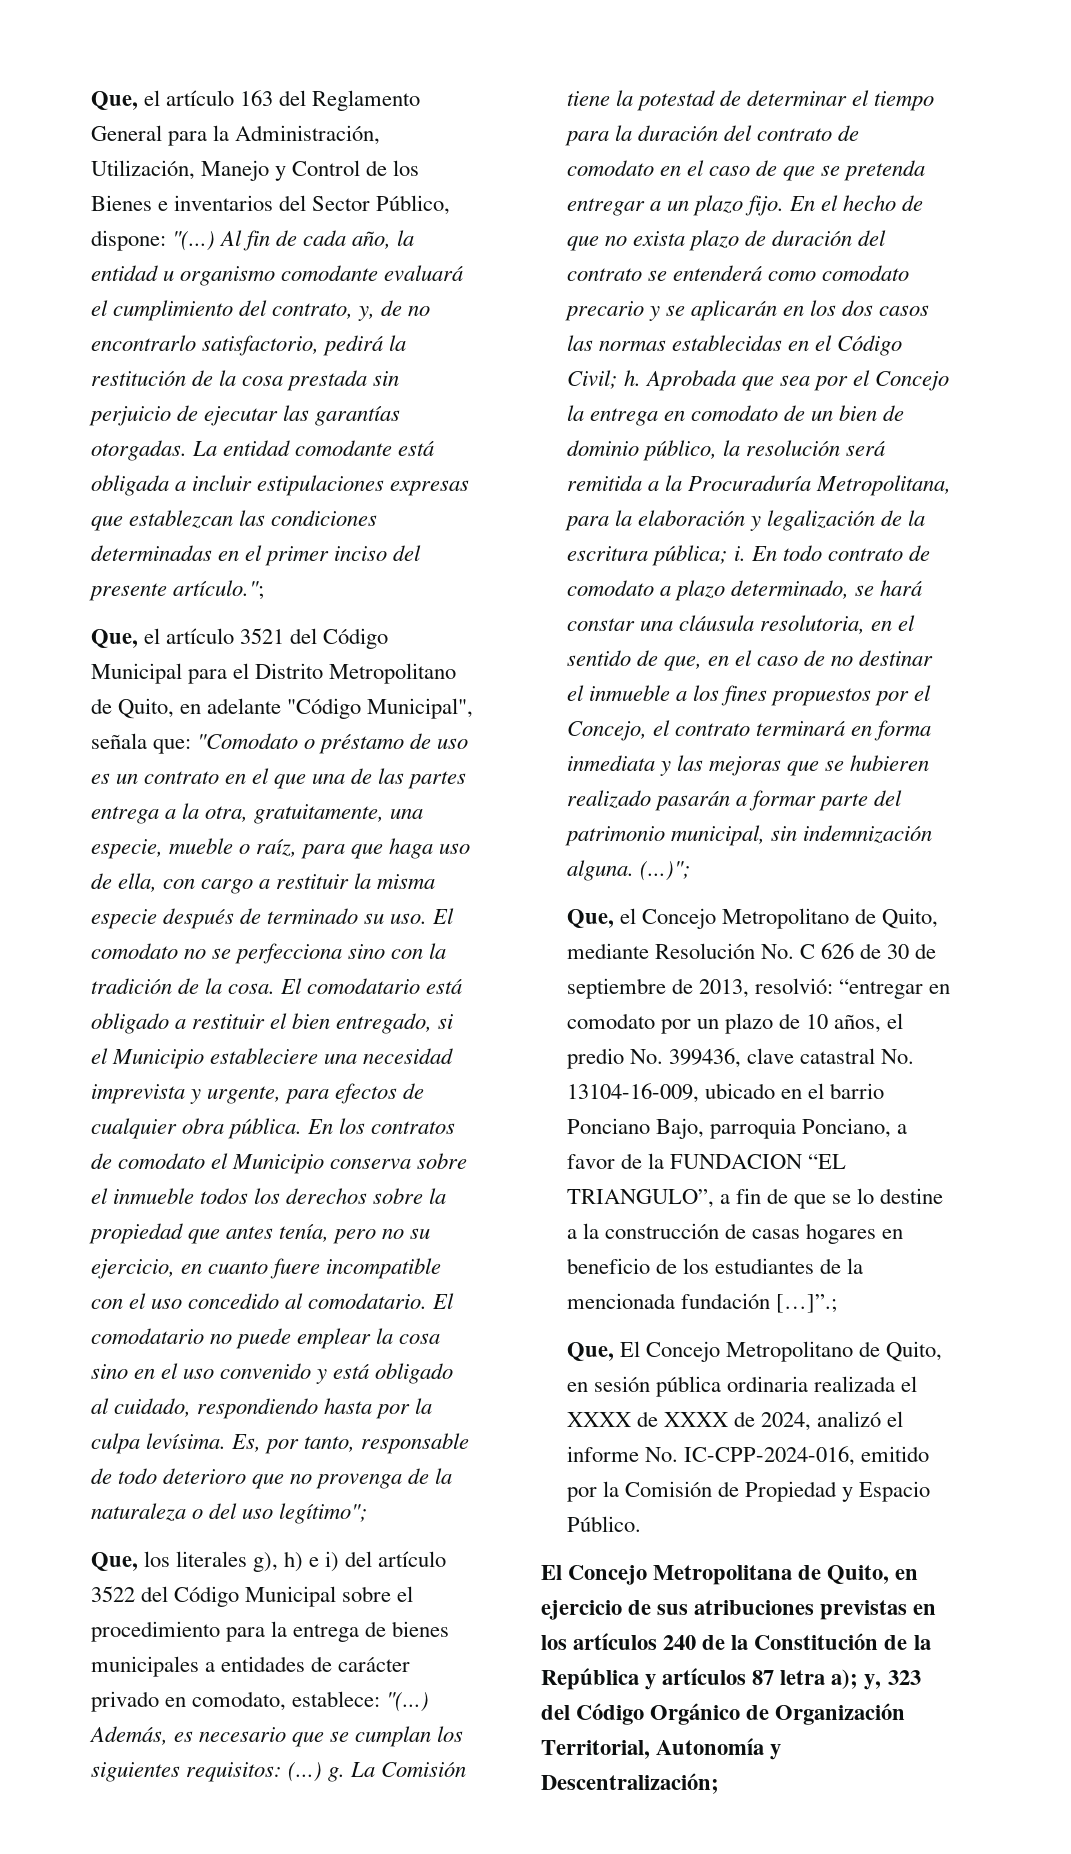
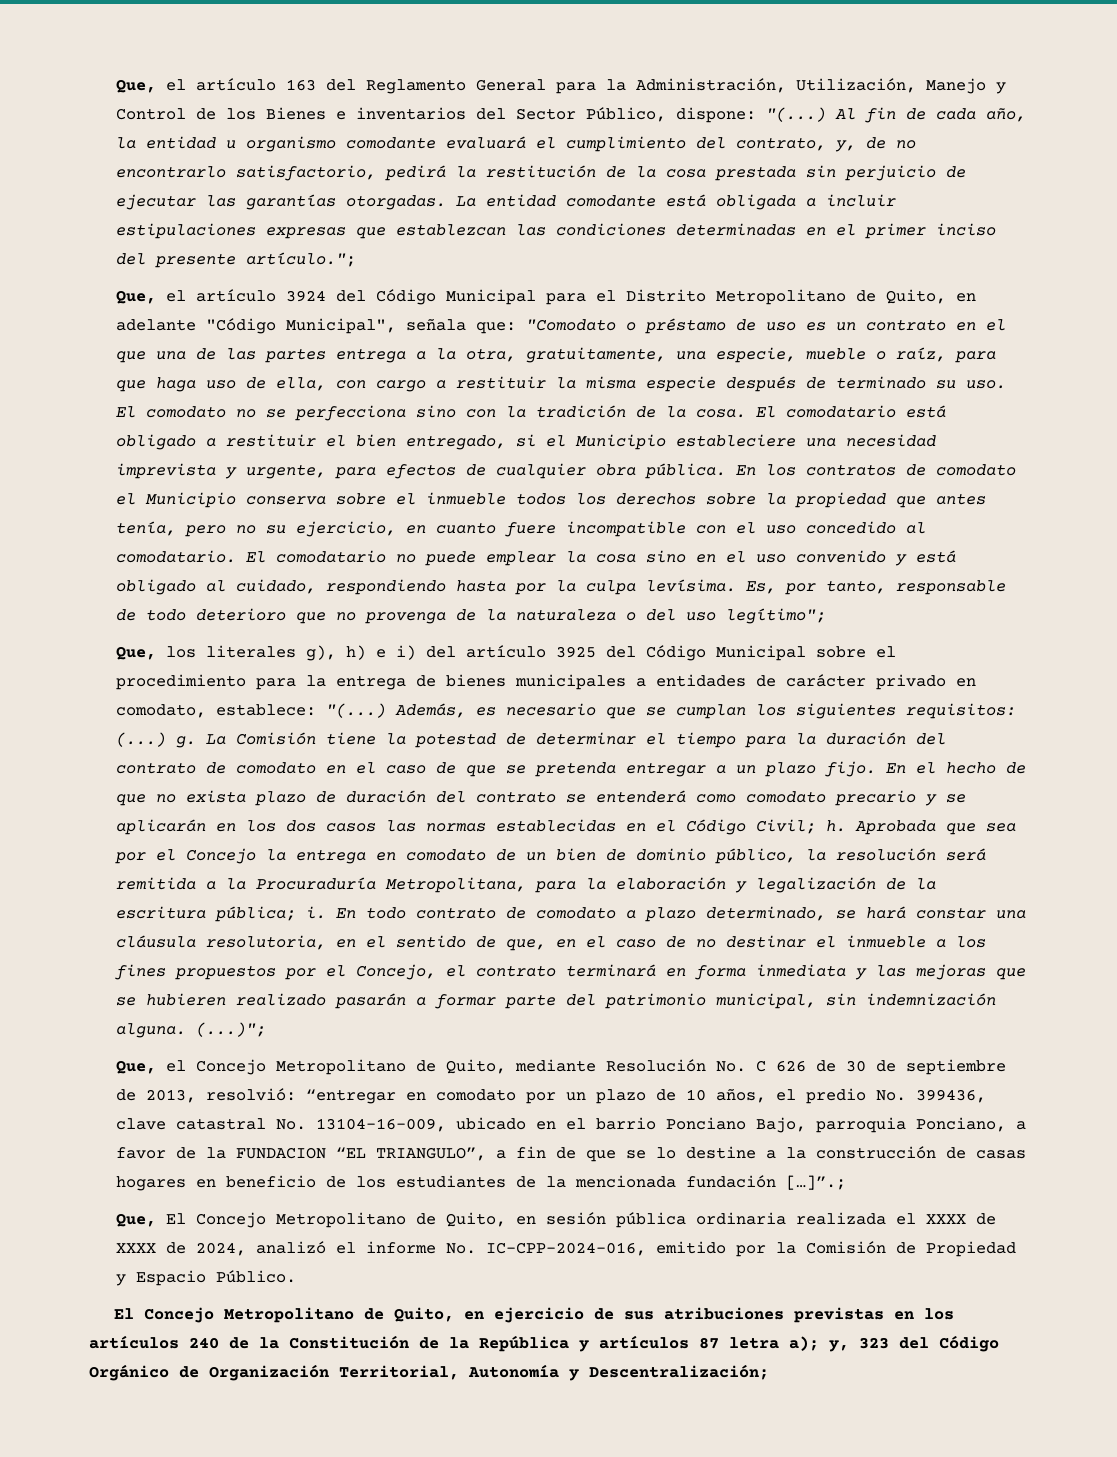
- Que, el artículo 3521 del Código Municipal para el Distrito Metropolitano de Quito, en adelante "Código Municipal", señala que:
+ Que, el artículo 3924 del Código Municipal para el Distrito Metropolitano de Quito, en adelante "Código Municipal", señala que:
- Que, los literales g), h) e i) del artículo 3522 del Código Municipal sobre el procedimiento para la entrega de bienes municipales a entidades de carácter privado en comodato, establece: "(...)
+ Que, los literales g), h) e i) del artículo 3925 del Código Municipal sobre el procedimiento para la entrega de bienes municipales a entidades de carácter privado en comodato, establece: "(...)
- El Concejo Metropolitana de Quito, en ejercicio de sus atribuciones previstas en los artículos 240 de la Constitución de la República y artículos 87 letra a); y, 323 del Código Orgánico de Organización Territorial, Autonomía y Descentralización;
+ El Concejo Metropolitano de Quito, en ejercicio de sus atribuciones previstas en los artículos 240 de la Constitución de la República y artículos 87 letra a); y, 323 del Código Orgánico de Organización Territorial, Autonomía y Descentralización;

